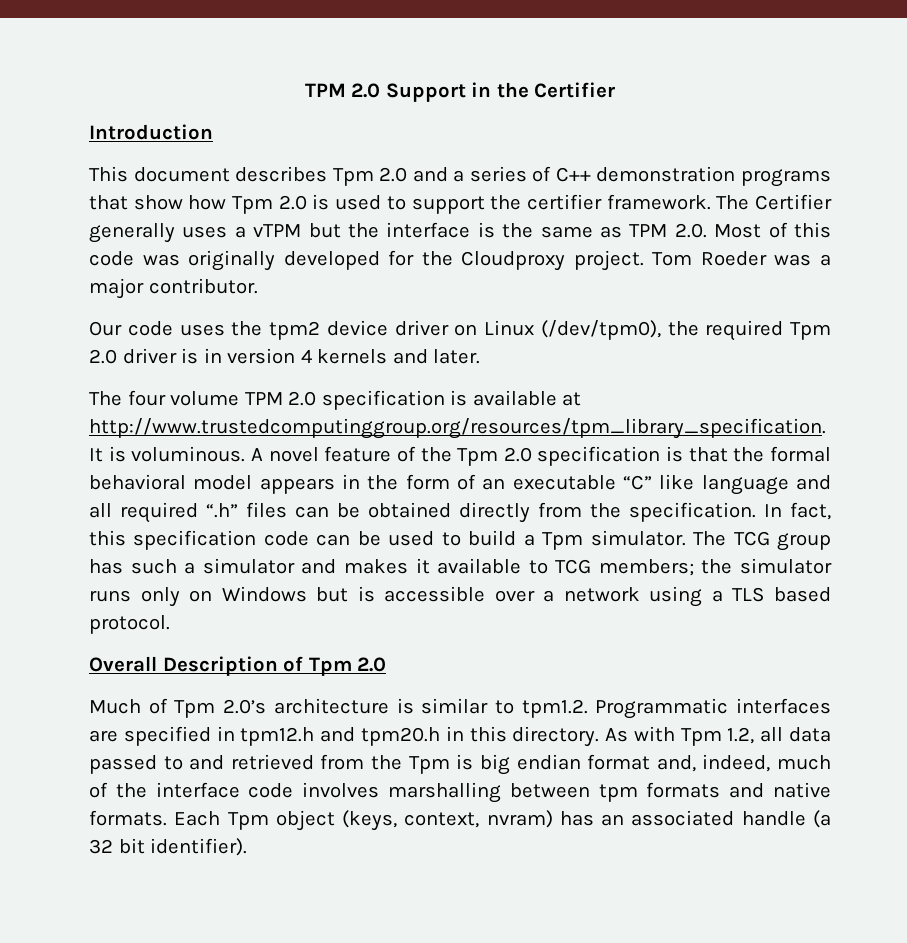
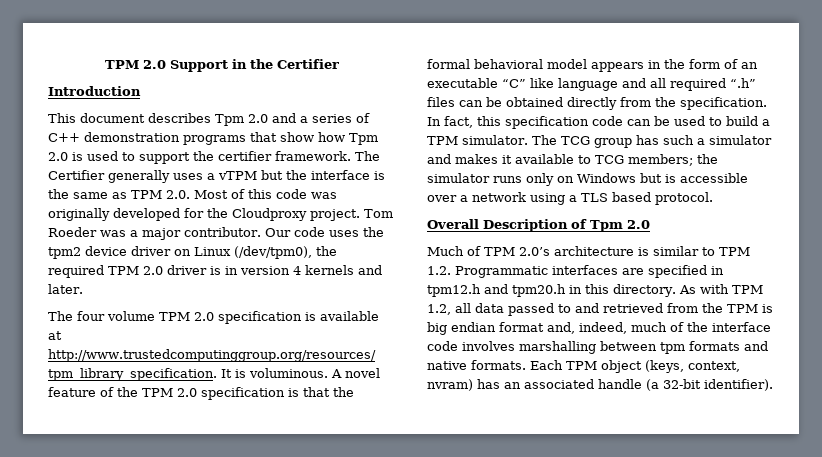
- Tom Roeder was a major contributor.
- Our code uses the tpm2 device driver on Linux (/dev/tpm0), the required Tpm 2.0 driver is in version 4 kernels and later.
+ Tom Roeder was a major contributor. Our code uses the tpm2 device driver on Linux (/dev/tpm0), the required TPM 2.0 driver is in version 4 kernels and later.
- A novel feature of the Tpm 2.0 specification is that the formal behavioral model appears in the form of an executable “C” like language and all required “.h” files can be obtained directly from the specification.
+ A novel feature of the TPM 2.0 specification is that the formal behavioral model appears in the form of an executable “C” like language and all required “.h” files can be obtained directly from the specification.
- In fact, this specification code can be used to build a Tpm simulator.
+ In fact, this specification code can be used to build a TPM simulator.
- Much of Tpm 2.0’s architecture is similar to tpm1.2. Programmatic interfaces are specified in tpm12.h and tpm20.h in this directory.
+ Much of TPM 2.0’s architecture is similar to TPM 1.2. Programmatic interfaces are specified in tpm12.h and tpm20.h in this directory.
- As with Tpm 1.2, all data passed to and retrieved from the Tpm is big endian format and, indeed, much of the interface code involves marshalling between tpm formats and native formats.
+ As with TPM 1.2, all data passed to and retrieved from the TPM is big endian format and, indeed, much of the interface code involves marshalling between tpm formats and native formats.
- Each Tpm object (keys, context, nvram) has an associated handle (a 32 bit identifier).
+ Each TPM object (keys, context, nvram) has an associated handle (a 32-bit identifier).

